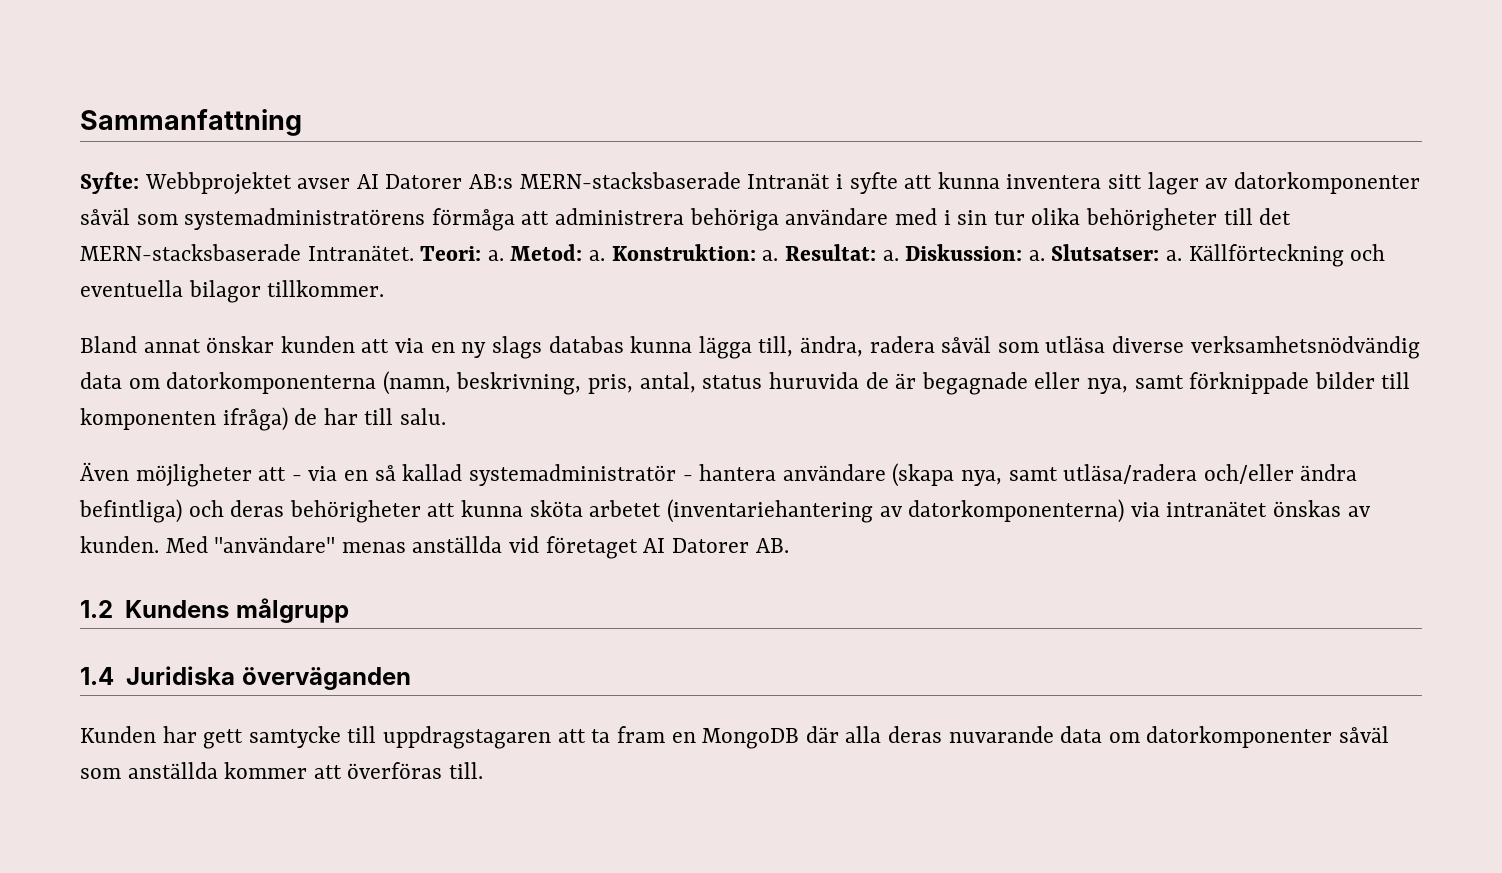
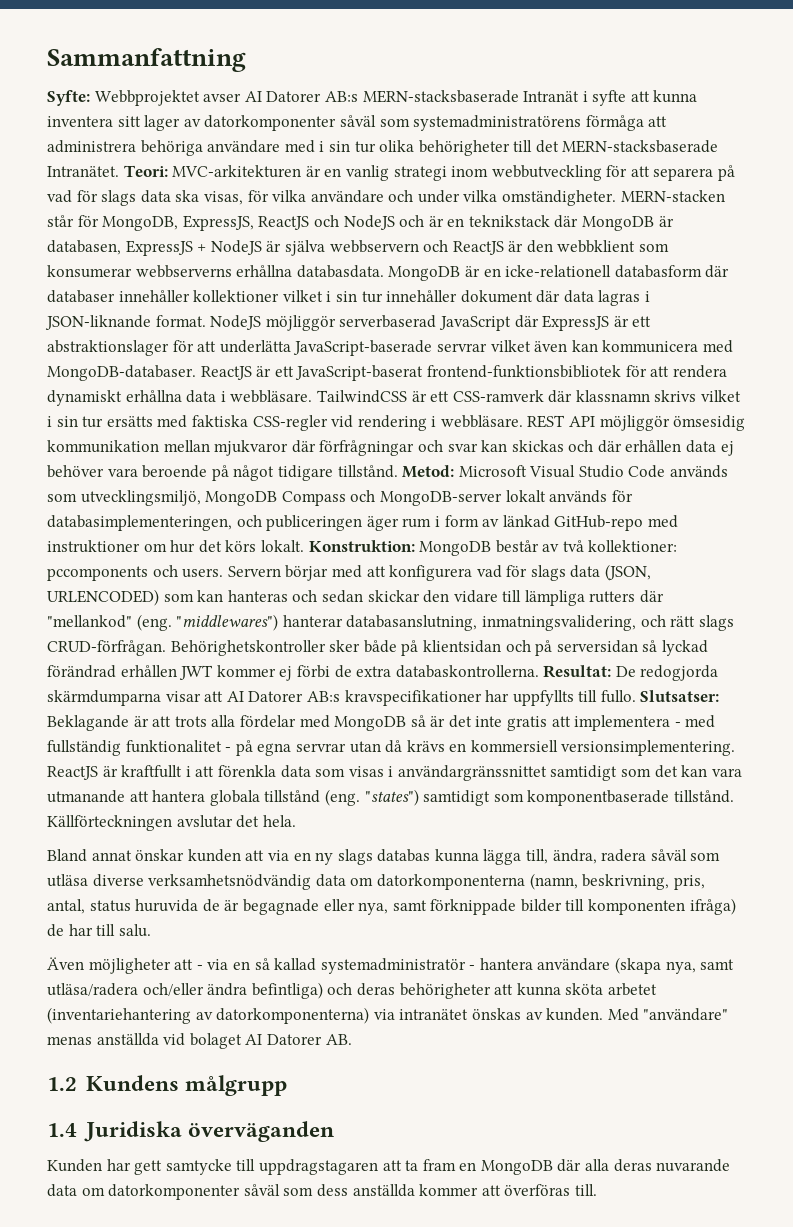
- Teori: a. Metod: a. Konstruktion: a. Resultat: a. Diskussion: a. Slutsatser: a. Källförteckning och eventuella bilagor tillkommer.
+ Teori: MVC-arkitekturen är en vanlig strategi inom webbutveckling för att separera på vad för slags data ska visas, för vilka användare och under vilka omständigheter. MERN-stacken står för MongoDB, ExpressJS, ReactJS och NodeJS och är en teknikstack där MongoDB är databasen, ExpressJS + NodeJS är själva webbservern och ReactJS är den webbklient som konsumerar webbserverns erhållna databasdata. MongoDB är en icke-relationell databasform där databaser innehåller kollektioner vilket i sin tur innehåller dokument där data lagras i JSON-liknande format. NodeJS möjliggör serverbaserad JavaScript där ExpressJS är ett abstraktionslager för att underlätta JavaScript-baserade servrar vilket även kan kommunicera med MongoDB-databaser. ReactJS är ett JavaScript-baserat frontend-funktionsbibliotek för att rendera dynamiskt erhållna data i webbläsare. TailwindCSS är ett CSS-ramverk där klassnamn skrivs vilket i sin tur ersätts med faktiska CSS-regler vid rendering i webbläsare. REST API möjliggör ömsesidig kommunikation mellan mjukvaror där förfrågningar och svar kan skickas och där erhållen data ej behöver vara beroende på något tidigare tillstånd. Metod: Microsoft Visual Studio Code används som utvecklingsmiljö, MongoDB Compass och MongoDB-server lokalt används för databasimplementeringen, och publiceringen äger rum i form av länkad GitHub-repo med instruktioner om hur det körs lokalt. Konstruktion: MongoDB består av två kollektioner: pccomponents och users. Servern börjar med att konfigurera vad för slags data (JSON, URLENCODED) som kan hanteras och sedan skickar den vidare till lämpliga rutters där "mellankod" (eng. "middlewares") hanterar databasanslutning, inmatningsvalidering, och rätt slags CRUD-förfrågan. Behörighetskontroller sker både på klientsidan och på serversidan så lyckad förändrad erhållen JWT kommer ej förbi de extra databaskontrollerna. Resultat: De redogjorda skärmdumparna visar att AI Datorer AB:s kravspecifikationer har uppfyllts till fullo. Slutsatser: Beklagande är att trots alla fördelar med MongoDB så är det inte gratis att implementera - med fullständig funktionalitet - på egna servrar utan då krävs en kommersiell versionsimplementering. ReactJS är kraftfullt i att förenkla data som visas i användargränssnittet samtidigt som det kan vara utmanande att hantera globala tillstånd (eng. "states") samtidigt som komponentbaserade tillstånd. Källförteckningen avslutar det hela.
- Med "användare" menas anställda vid företaget AI Datorer AB.
+ Med "användare" menas anställda vid bolaget AI Datorer AB.
- Kunden har gett samtycke till uppdragstagaren att ta fram en MongoDB där alla deras nuvarande data om datorkomponenter såväl som anställda kommer att överföras till.
+ Kunden har gett samtycke till uppdragstagaren att ta fram en MongoDB där alla deras nuvarande data om datorkomponenter såväl som dess anställda kommer att överföras till.

